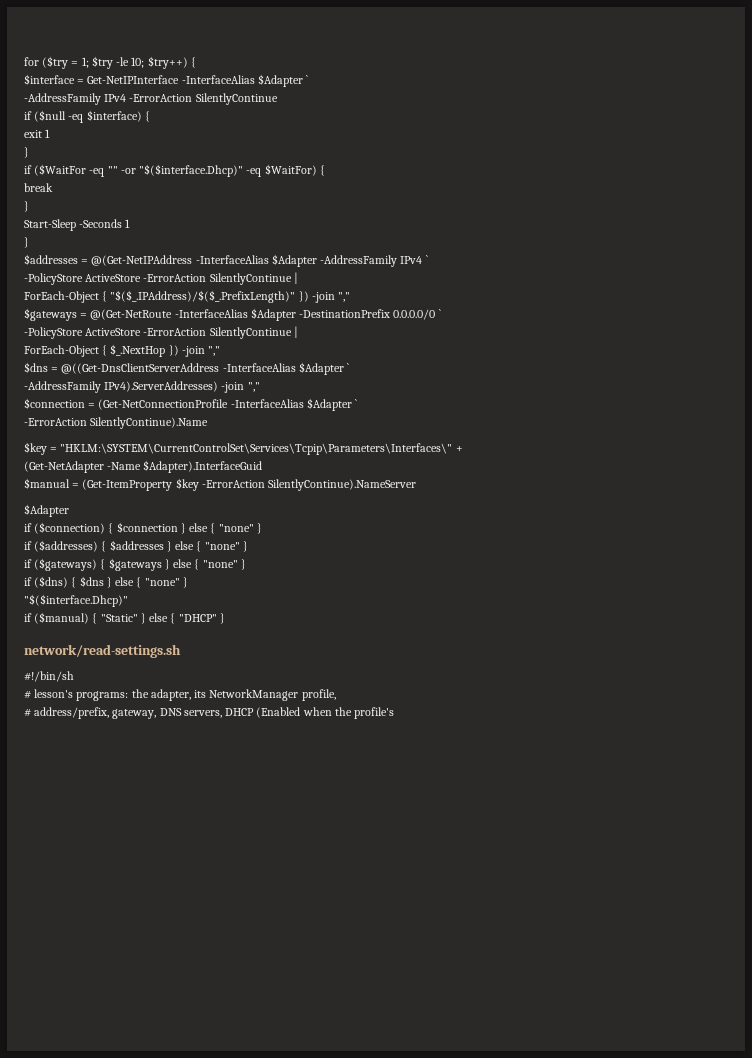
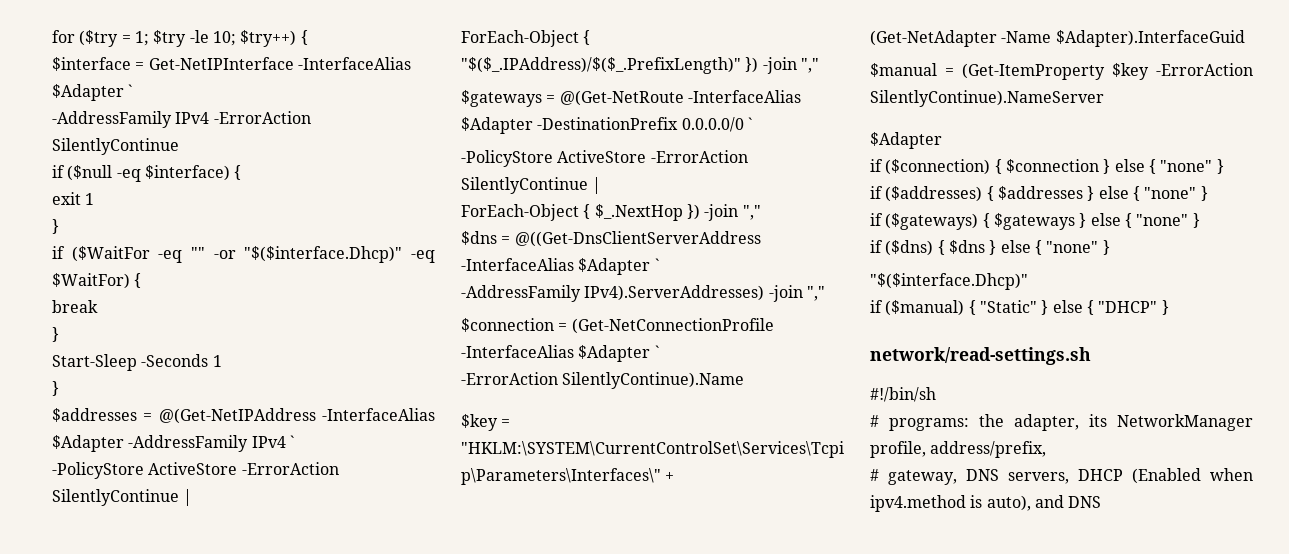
- # lesson's programs: the adapter, its NetworkManager profile,
- # address/prefix, gateway, DNS servers, DHCP (Enabled when the profile's
+ # programs: the adapter, its NetworkManager profile, address/prefix,
+ # gateway, DNS servers, DHCP (Enabled when ipv4.method is auto), and DNS

